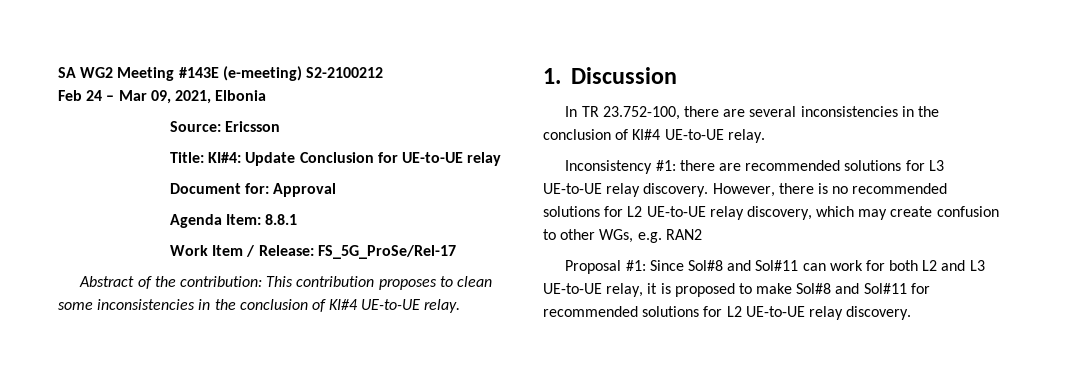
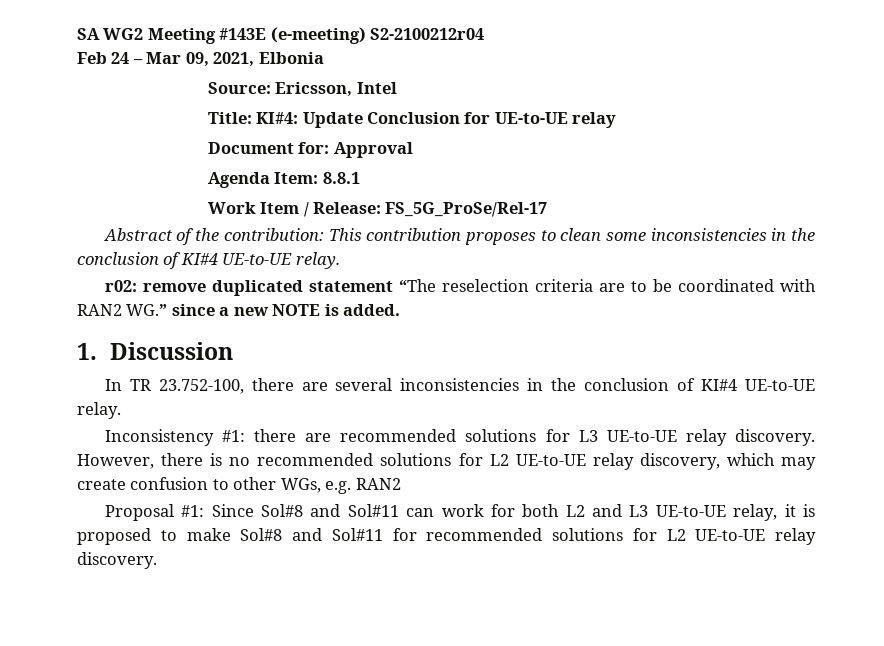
- SA WG2 Meeting #143E (e-meeting) S2-2100212
+ SA WG2 Meeting #143E (e-meeting) S2-2100212r04
- Source: Ericsson
+ Source: Ericsson, Intel
+ r02: remove duplicated statement “The reselection criteria are to be coordinated with RAN2 WG.” since a new NOTE is added.

